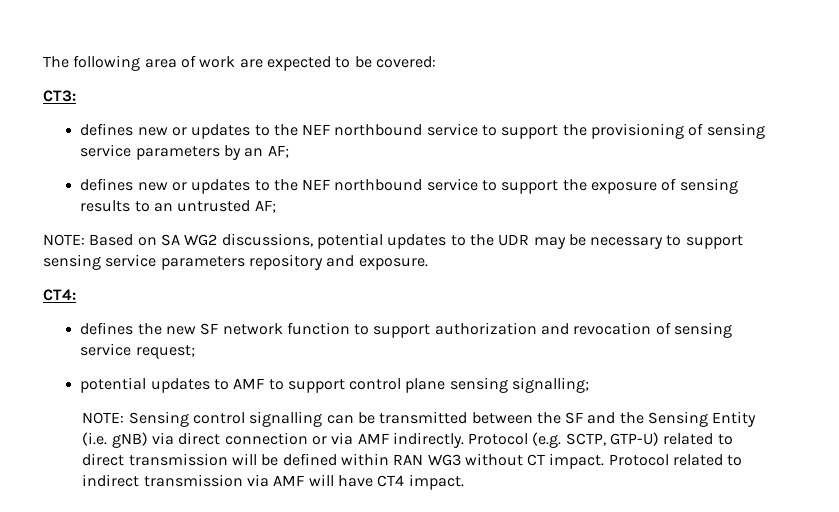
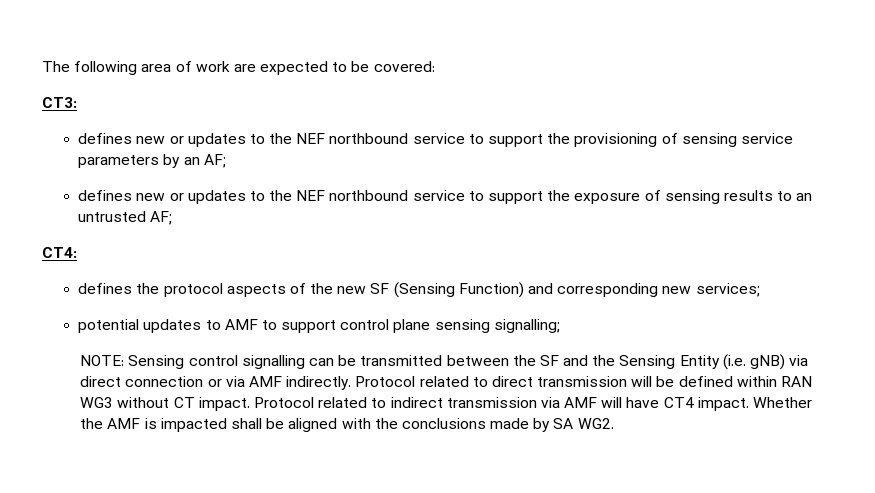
- NOTE: Based on SA WG2 discussions, potential updates to the UDR may be necessary to support sensing service parameters repository and exposure.
  CT4:
- defines the new SF network function to support authorization and revocation of sensing service request;
+ defines the protocol aspects of the new SF (Sensing Function) and corresponding new services;
- Protocol (e.g. SCTP, GTP-U) related to direct transmission will be defined within RAN WG3 without CT impact.
+ Protocol related to direct transmission will be defined within RAN WG3 without CT impact.
+ Whether the AMF is impacted shall be aligned with the conclusions made by SA WG2.

